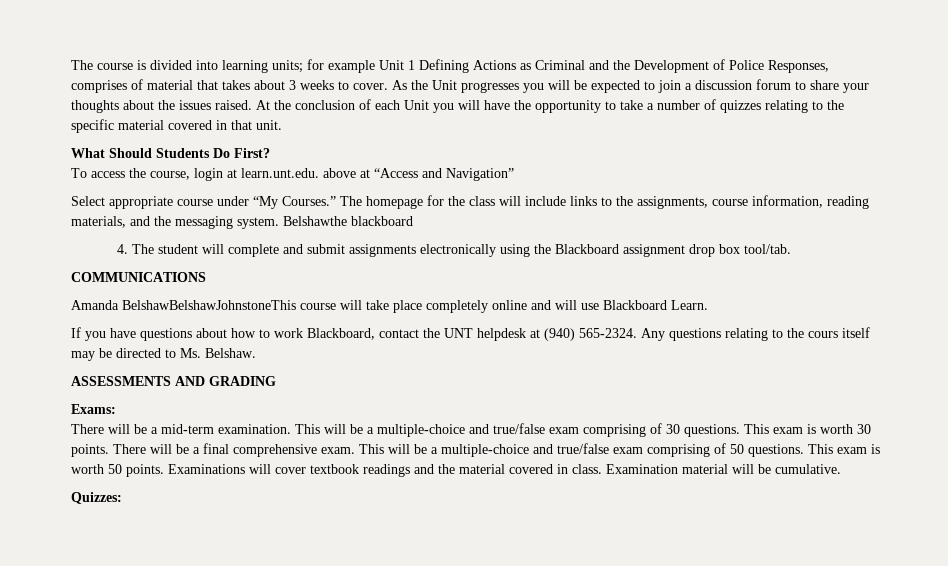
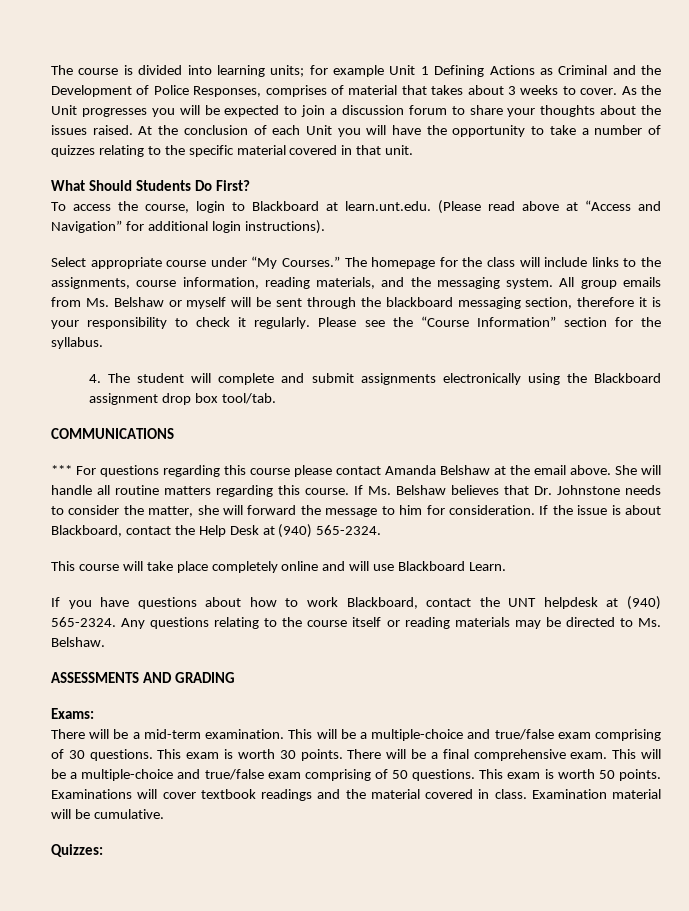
- To access the course, login at learn.unt.edu. above at “Access and Navigation”
+ To access the course, login to Blackboard at learn.unt.edu. (Please read above at “Access and Navigation” for additional login instructions).
- Belshawthe blackboard
+ All group emails from Ms. Belshaw or myself will be sent through the blackboard messaging section, therefore it is your responsibility to check it regularly. Please see the “Course Information” section for the syllabus.
- Amanda BelshawBelshawJohnstoneThis course will take place completely online and will use Blackboard Learn.
+ *** For questions regarding this course please contact Amanda Belshaw at the email above. She will handle all routine matters regarding this course. If Ms. Belshaw believes that Dr. Johnstone needs to consider the matter, she will forward the message to him for consideration. If the issue is about Blackboard, contact the Help Desk at (940) 565-2324.
+ This course will take place completely online and will use Blackboard Learn.
- Any questions relating to the cours itself may be directed to Ms. Belshaw.
+ Any questions relating to the course itself or reading materials may be directed to Ms. Belshaw.

